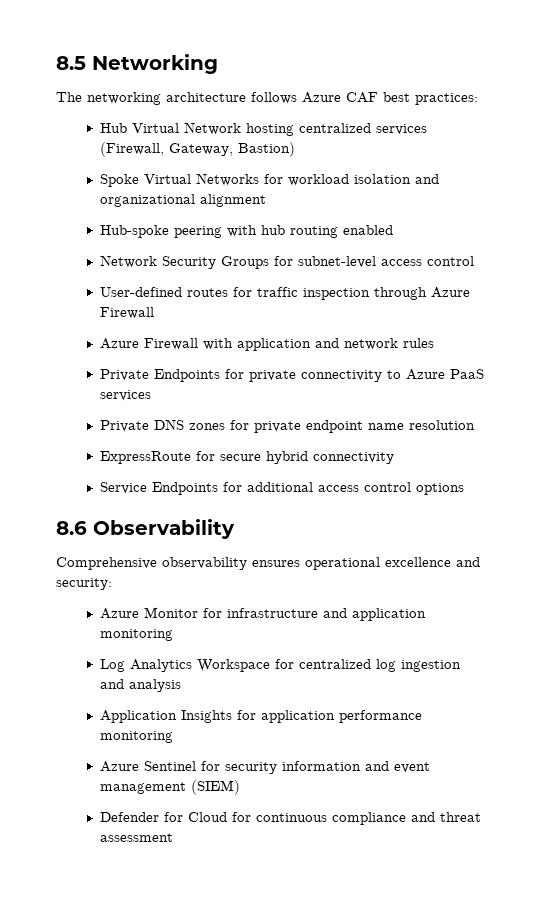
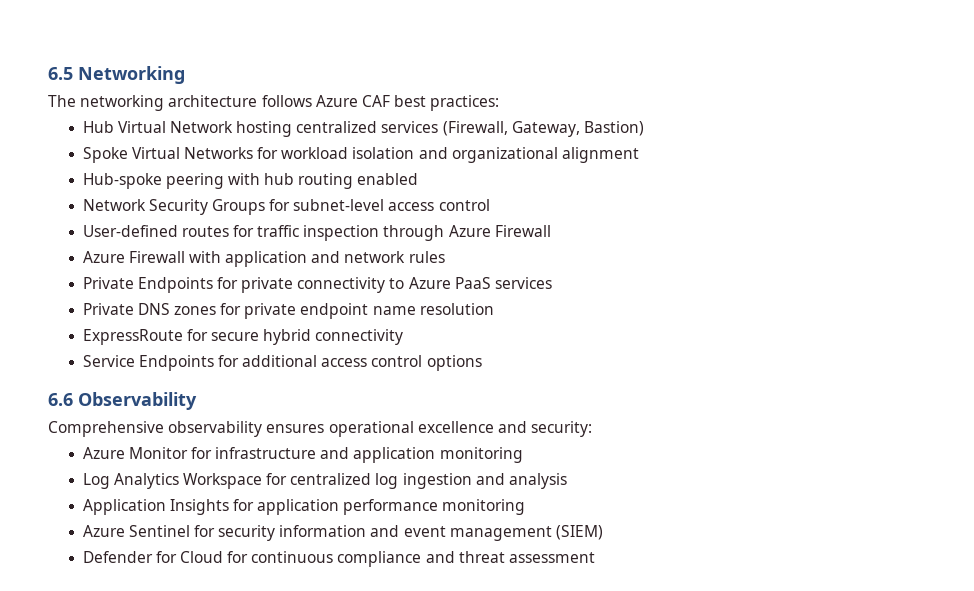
- 8.5 Networking
+ 6.5 Networking
- 8.6 Observability
+ 6.6 Observability

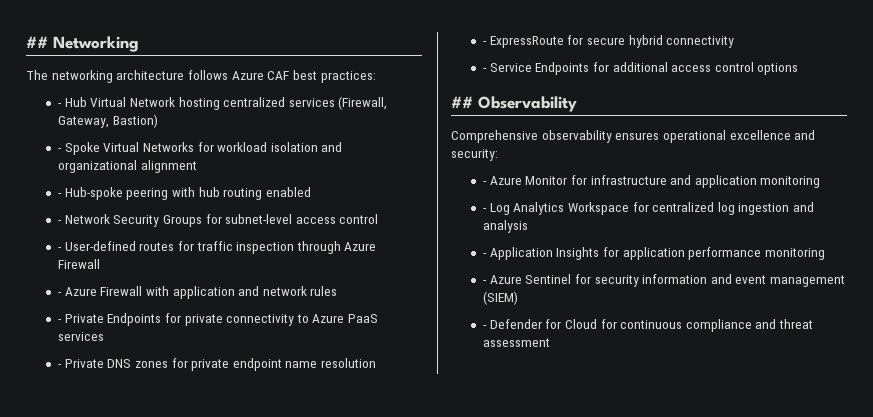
- 6.5 Networking
+ ## Networking
- Hub Virtual Network hosting centralized services (Firewall, Gateway, Bastion)
+ - Hub Virtual Network hosting centralized services (Firewall, Gateway, Bastion)
- Spoke Virtual Networks for workload isolation and organizational alignment
+ - Spoke Virtual Networks for workload isolation and organizational alignment
- Hub-spoke peering with hub routing enabled
+ - Hub-spoke peering with hub routing enabled
- Network Security Groups for subnet-level access control
+ - Network Security Groups for subnet-level access control
- User-defined routes for traffic inspection through Azure Firewall
+ - User-defined routes for traffic inspection through Azure Firewall
- Azure Firewall with application and network rules
+ - Azure Firewall with application and network rules
- Private Endpoints for private connectivity to Azure PaaS services
+ - Private Endpoints for private connectivity to Azure PaaS services
- Private DNS zones for private endpoint name resolution
+ - Private DNS zones for private endpoint name resolution
- ExpressRoute for secure hybrid connectivity
+ - ExpressRoute for secure hybrid connectivity
- Service Endpoints for additional access control options
+ - Service Endpoints for additional access control options
- 6.6 Observability
+ ## Observability
- Azure Monitor for infrastructure and application monitoring
+ - Azure Monitor for infrastructure and application monitoring
- Log Analytics Workspace for centralized log ingestion and analysis
+ - Log Analytics Workspace for centralized log ingestion and analysis
- Application Insights for application performance monitoring
+ - Application Insights for application performance monitoring
- Azure Sentinel for security information and event management (SIEM)
+ - Azure Sentinel for security information and event management (SIEM)
- Defender for Cloud for continuous compliance and threat assessment
+ - Defender for Cloud for continuous compliance and threat assessment

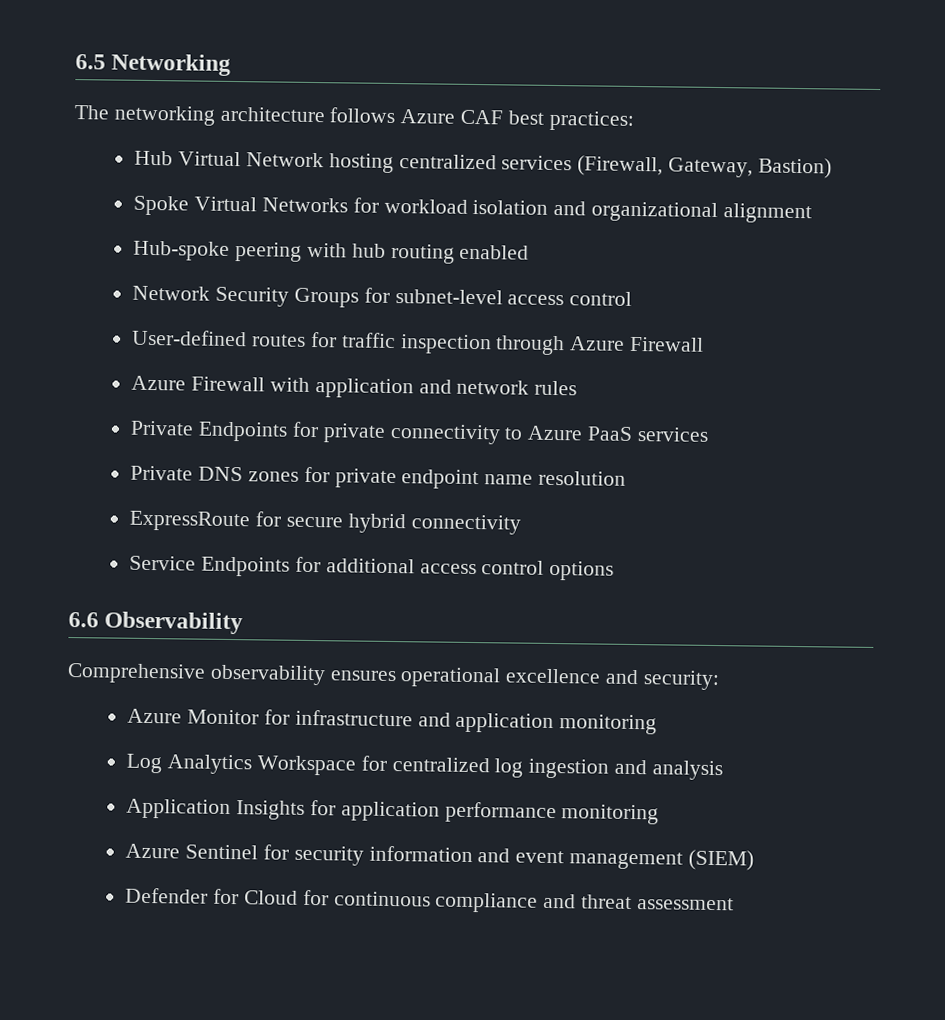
- ## Networking
+ 6.5 Networking
- - Hub Virtual Network hosting centralized services (Firewall, Gateway, Bastion)
+ Hub Virtual Network hosting centralized services (Firewall, Gateway, Bastion)
- - Spoke Virtual Networks for workload isolation and organizational alignment
+ Spoke Virtual Networks for workload isolation and organizational alignment
- - Hub-spoke peering with hub routing enabled
+ Hub-spoke peering with hub routing enabled
- - Network Security Groups for subnet-level access control
+ Network Security Groups for subnet-level access control
- - User-defined routes for traffic inspection through Azure Firewall
+ User-defined routes for traffic inspection through Azure Firewall
- - Azure Firewall with application and network rules
+ Azure Firewall with application and network rules
- - Private Endpoints for private connectivity to Azure PaaS services
+ Private Endpoints for private connectivity to Azure PaaS services
- - Private DNS zones for private endpoint name resolution
+ Private DNS zones for private endpoint name resolution
- - ExpressRoute for secure hybrid connectivity
+ ExpressRoute for secure hybrid connectivity
- - Service Endpoints for additional access control options
+ Service Endpoints for additional access control options
- ## Observability
+ 6.6 Observability
- - Azure Monitor for infrastructure and application monitoring
+ Azure Monitor for infrastructure and application monitoring
- - Log Analytics Workspace for centralized log ingestion and analysis
+ Log Analytics Workspace for centralized log ingestion and analysis
- - Application Insights for application performance monitoring
+ Application Insights for application performance monitoring
- - Azure Sentinel for security information and event management (SIEM)
+ Azure Sentinel for security information and event management (SIEM)
- - Defender for Cloud for continuous compliance and threat assessment
+ Defender for Cloud for continuous compliance and threat assessment

